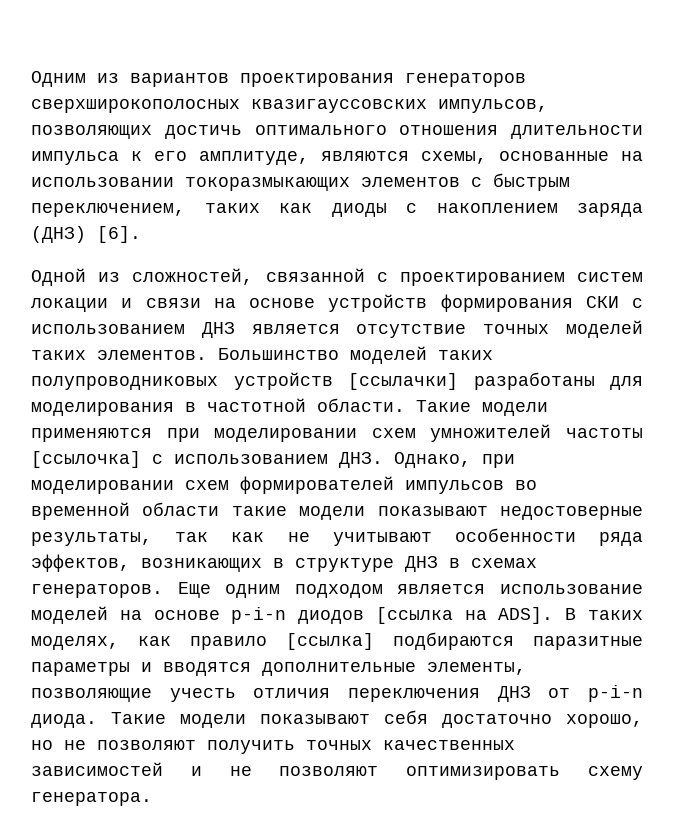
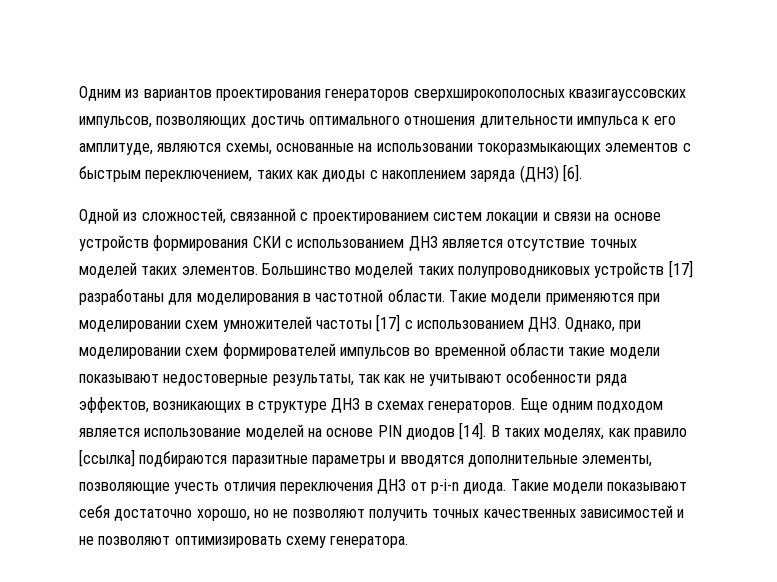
- Большинство моделей таких полупроводниковых устройств [ссылачки] разработаны для моделирования в частотной области.
+ Большинство моделей таких полупроводниковых устройств [17] разработаны для моделирования в частотной области.
- Такие модели применяются при моделировании схем умножителей частоты [ссылочка] с использованием ДНЗ. Однако, при моделировании схем формирователей импульсов во временной области такие модели показывают недостоверные результаты, так как не учитывают особенности ряда эффектов, возникающих в структуре ДНЗ в схемах генераторов.
+ Такие модели применяются при моделировании схем умножителей частоты [17] с использованием ДНЗ. Однако, при моделировании схем формирователей импульсов во временной области такие модели показывают недостоверные результаты, так как не учитывают особенности ряда эффектов, возникающих в структуре ДНЗ в схемах генераторов.
- Еще одним подходом является использование моделей на основе p-i-n диодов [ссылка на ADS].
+ Еще одним подходом является использование моделей на основе PIN диодов [14].

